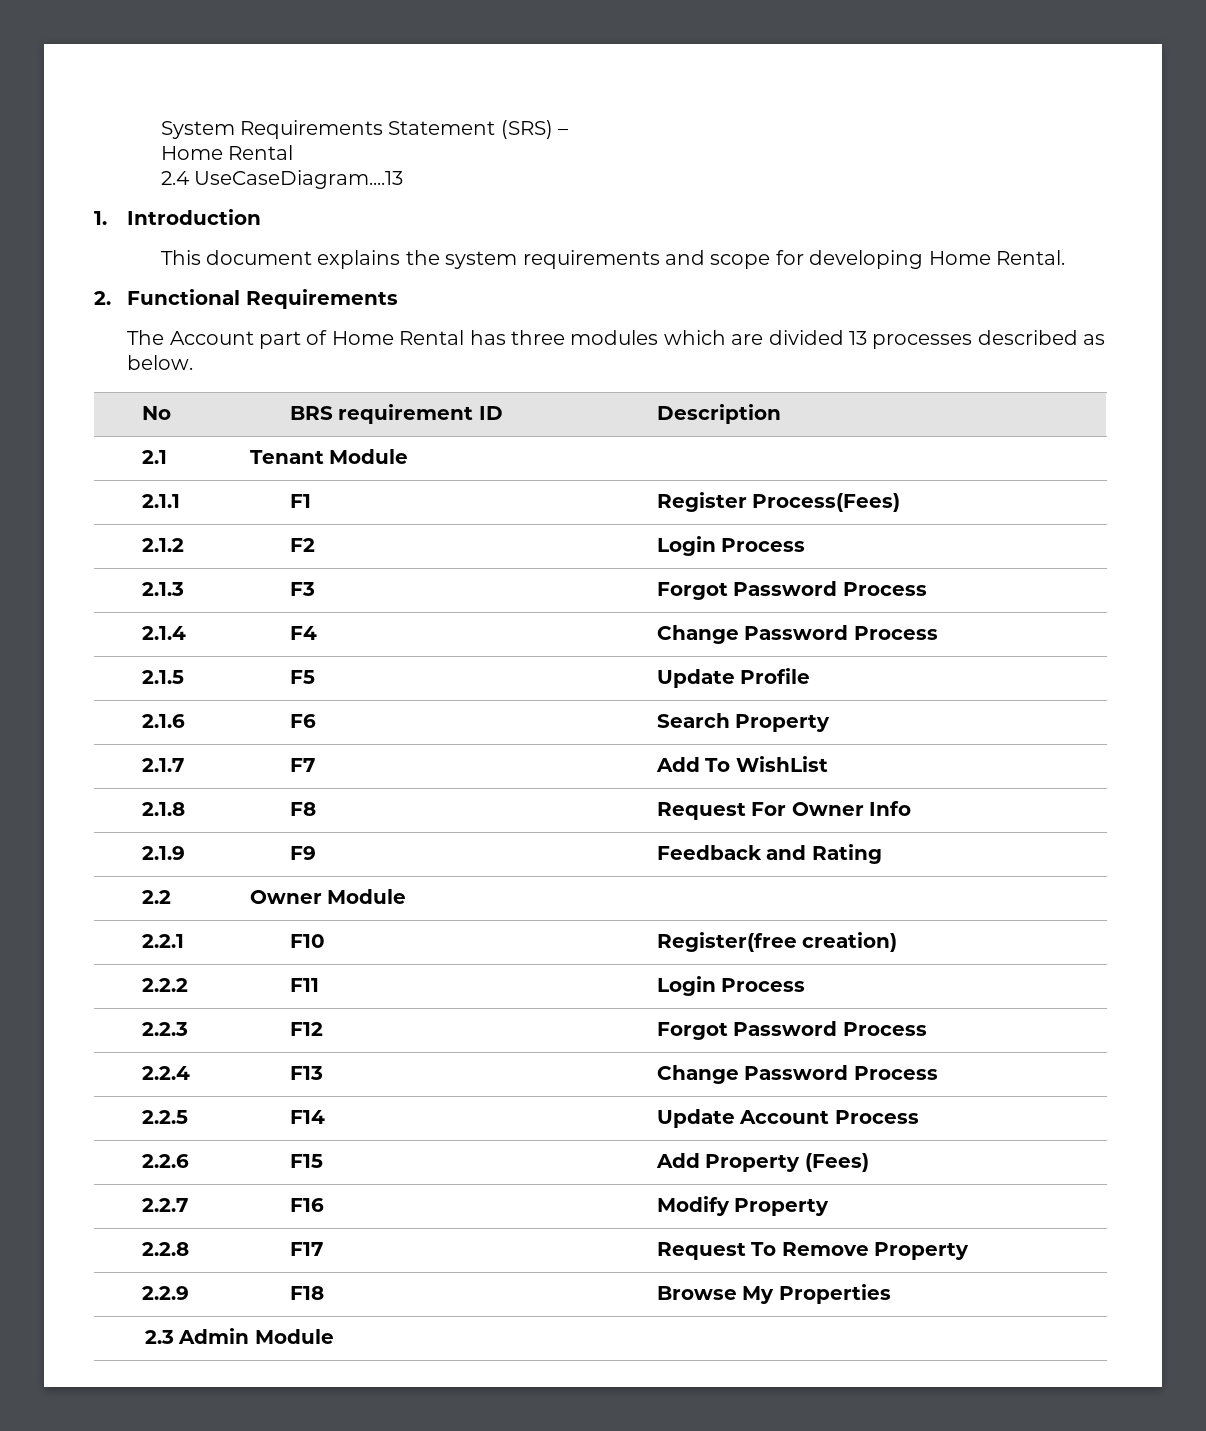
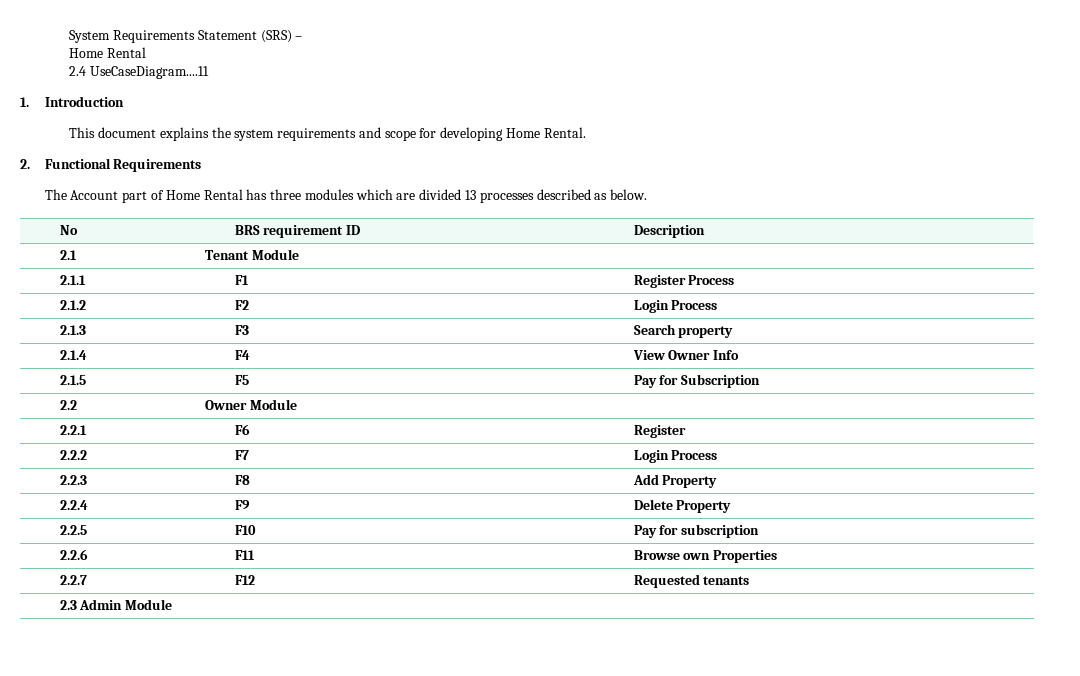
- 2.4 UseCaseDiagram....13
+ 2.4 UseCaseDiagram....11
- 2.1.1 | F1 | Register Process(Fees)
+ 2.1.1 | F1 | Register Process
- 2.1.3 | F3 | Forgot Password Process
+ 2.1.3 | F3 | Search property
- 2.1.4 | F4 | Change Password Process
+ 2.1.4 | F4 | View Owner Info
- 2.1.5 | F5 | Update Profile
- 2.1.6 | F6 | Search Property
- 2.1.7 | F7 | Add To WishList
- 2.1.8 | F8 | Request For Owner Info
- 2.1.9 | F9 | Feedback and Rating
+ 2.1.5 | F5 | Pay for Subscription
- 2.2.1 | F10 | Register(free creation)
+ 2.2.1 | F6 | Register
- 2.2.2 | F11 | Login Process
+ 2.2.2 | F7 | Login Process
- 2.2.3 | F12 | Forgot Password Process
- 2.2.4 | F13 | Change Password Process
- 2.2.5 | F14 | Update Account Process
- 2.2.6 | F15 | Add Property (Fees)
- 2.2.7 | F16 | Modify Property
- 2.2.8 | F17 | Request To Remove Property
- 2.2.9 | F18 | Browse My Properties
+ 2.2.3 | F8 | Add Property
+ 2.2.4 | F9 | Delete Property
+ 2.2.5 | F10 | Pay for subscription
+ 2.2.6 | F11 | Browse own Properties
+ 2.2.7 | F12 | Requested tenants

